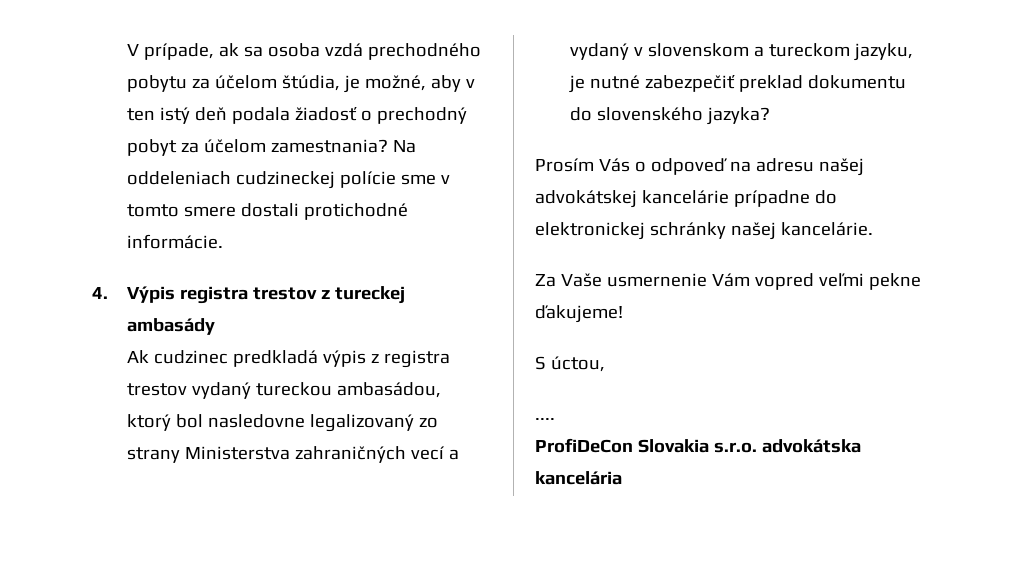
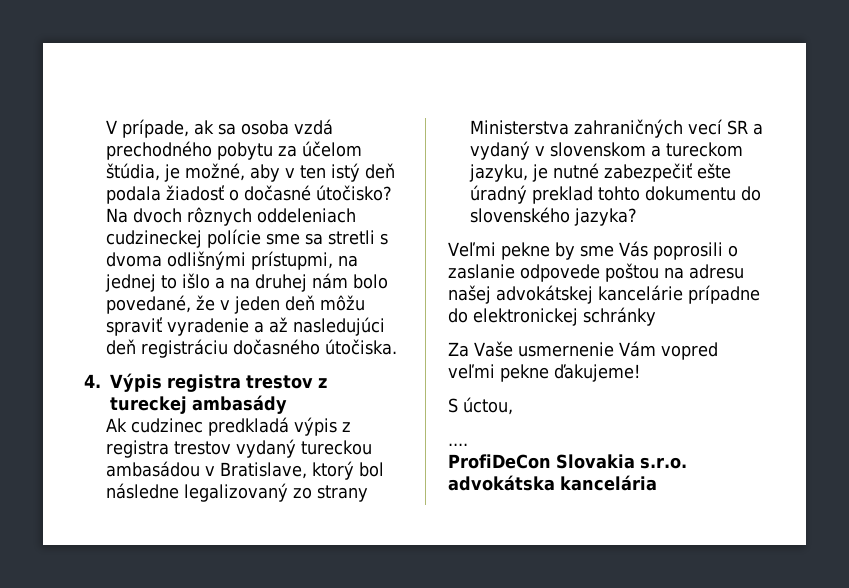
- V prípade, ak sa osoba vzdá prechodného pobytu za účelom štúdia, je možné, aby v ten istý deň podala žiadosť o prechodný pobyt za účelom zamestnania? Na oddeleniach cudzineckej polície sme v tomto smere dostali protichodné informácie.
+ V prípade, ak sa osoba vzdá prechodného pobytu za účelom štúdia, je možné, aby v ten istý deň podala žiadosť o dočasné útočisko? Na dvoch rôznych oddeleniach cudzineckej polície sme sa stretli s dvoma odlišnými prístupmi, na jednej to išlo a na druhej nám bolo povedané, že v jeden deň môžu spraviť vyradenie a až nasledujúci deň registráciu dočasného útočiska.
- Ak cudzinec predkladá výpis z registra trestov vydaný tureckou ambasádou, ktorý bol nasledovne legalizovaný zo strany Ministerstva zahraničných vecí a vydaný v slovenskom a tureckom jazyku, je nutné zabezpečiť preklad dokumentu do slovenského jazyka?
+ Ak cudzinec predkladá výpis z registra trestov vydaný tureckou ambasádou v Bratislave, ktorý bol následne legalizovaný zo strany Ministerstva zahraničných vecí SR a vydaný v slovenskom a tureckom jazyku, je nutné zabezpečiť ešte úradný preklad tohto dokumentu do slovenského jazyka?
- Prosím Vás o odpoveď na adresu našej advokátskej kancelárie prípadne do elektronickej schránky našej kancelárie.
+ Veľmi pekne by sme Vás poprosili o zaslanie odpovede poštou na adresu našej advokátskej kancelárie prípadne do elektronickej schránky

